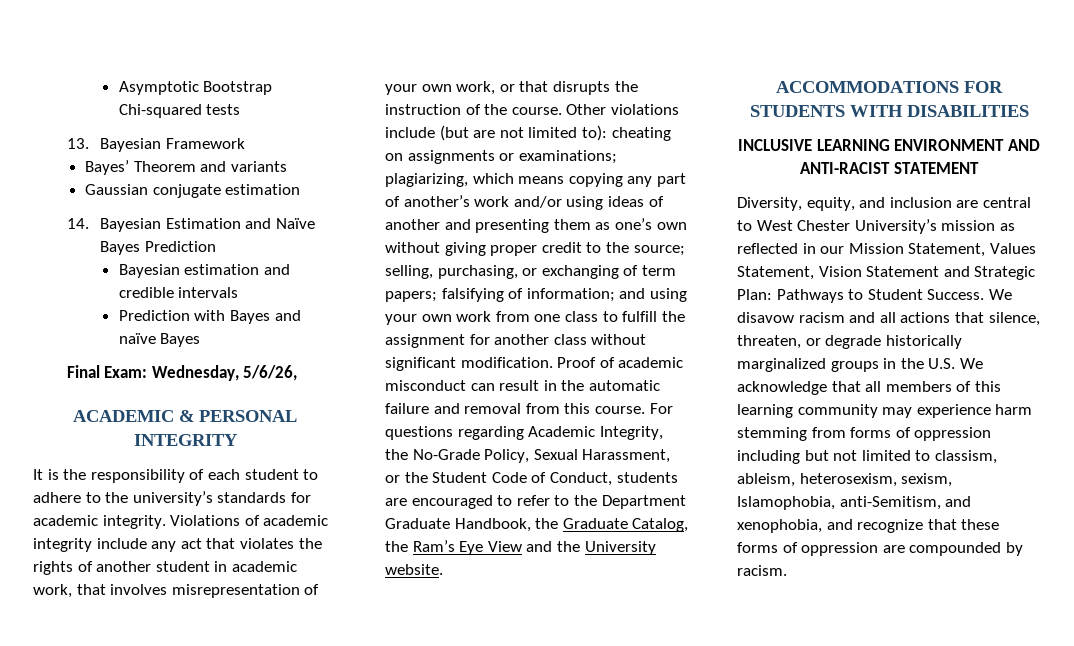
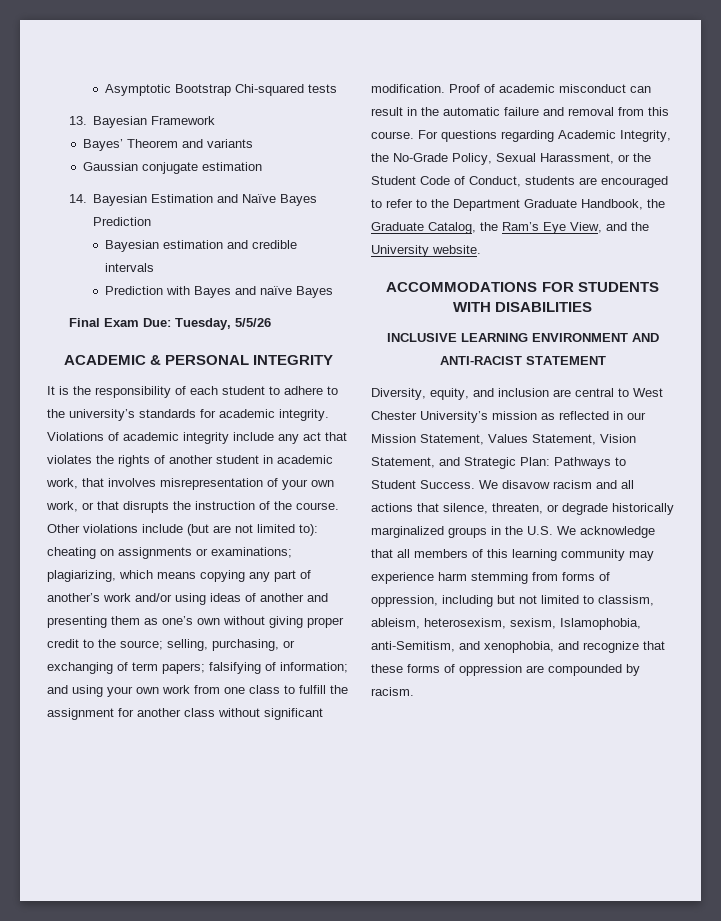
- Final Exam: Wednesday, 5/6/26,
+ Final Exam Due: Tuesday, 5/5/26
- For questions regarding Academic Integrity, the No-Grade Policy, Sexual Harassment, or the Student Code of Conduct, students are encouraged to refer to the Department Graduate Handbook, the Graduate Catalog, the Ram’s Eye View and the University website.
+ For questions regarding Academic Integrity, the No-Grade Policy, Sexual Harassment, or the Student Code of Conduct, students are encouraged to refer to the Department Graduate Handbook, the Graduate Catalog, the Ram’s Eye View, and the University website.
- Diversity, equity, and inclusion are central to West Chester University’s mission as reflected in our Mission Statement, Values Statement, Vision Statement and Strategic Plan: Pathways to Student Success.
+ Diversity, equity, and inclusion are central to West Chester University’s mission as reflected in our Mission Statement, Values Statement, Vision Statement, and Strategic Plan: Pathways to Student Success.
- We disavow racism and all actions that silence, threaten, or degrade historically marginalized groups in the U.S. We acknowledge that all members of this learning community may experience harm stemming from forms of oppression including but not limited to classism, ableism, heterosexism, sexism, Islamophobia, anti-Semitism, and xenophobia, and recognize that these forms of oppression are compounded by racism.
+ We disavow racism and all actions that silence, threaten, or degrade historically marginalized groups in the U.S. We acknowledge that all members of this learning community may experience harm stemming from forms of oppression, including but not limited to classism, ableism, heterosexism, sexism, Islamophobia, anti-Semitism, and xenophobia, and recognize that these forms of oppression are compounded by racism.

